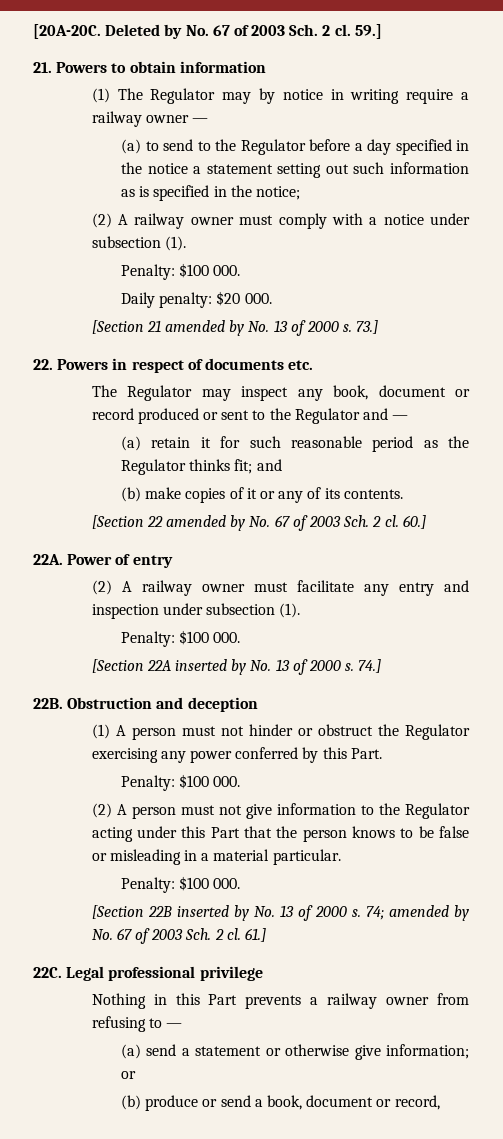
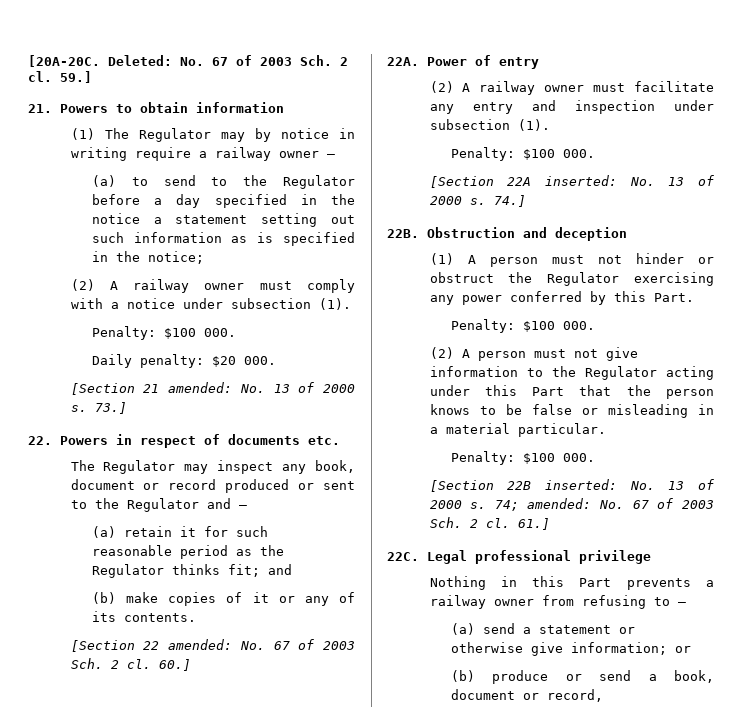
- Deleted by No. 67 of 2003 Sch. 2 cl.
+ Deleted: No. 67 of 2003 Sch. 2 cl.
- [Section 21 amended by No. 13 of 2000 s.
+ [Section 21 amended: No. 13 of 2000 s.
- [Section 22 amended by No. 67 of 2003 Sch. 2 cl.
+ [Section 22 amended: No. 67 of 2003 Sch. 2 cl.
- [Section 22A inserted by No. 13 of 2000 s.
+ [Section 22A inserted: No. 13 of 2000 s.
- [Section 22B inserted by No. 13 of 2000 s.
+ [Section 22B inserted: No. 13 of 2000 s.
- 74; amended by No. 67 of 2003 Sch. 2 cl.
+ 74; amended: No. 67 of 2003 Sch. 2 cl.

